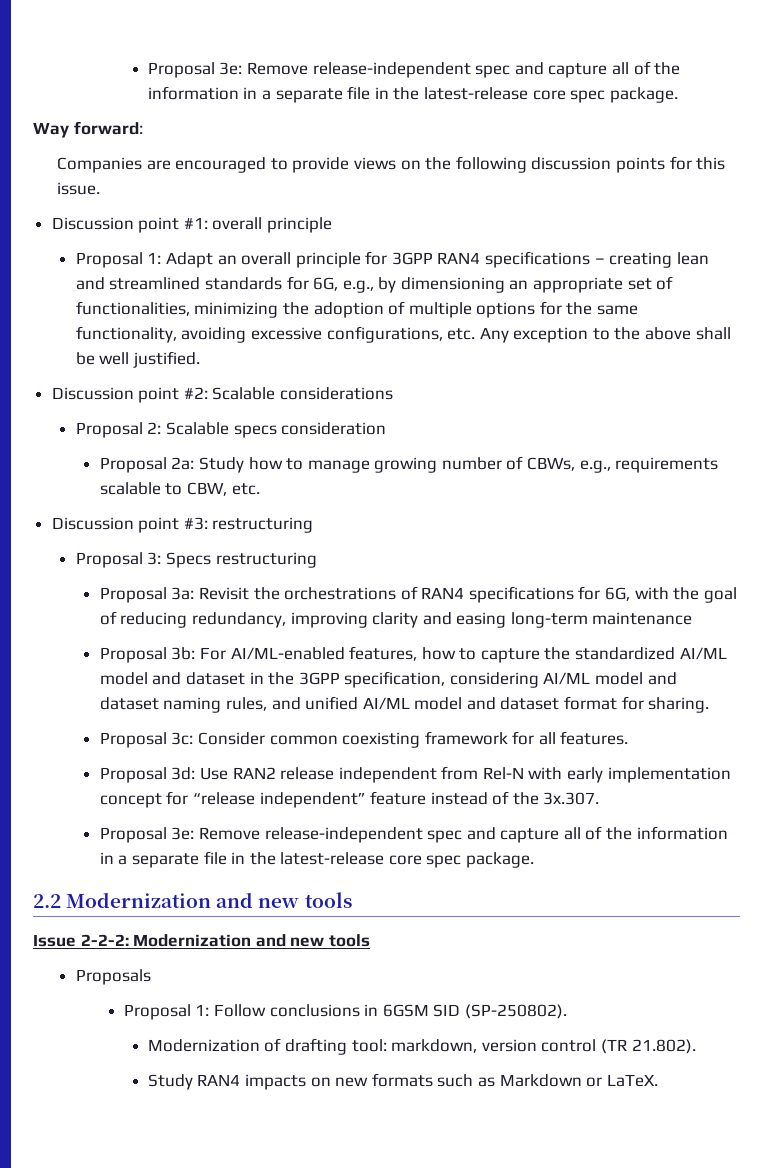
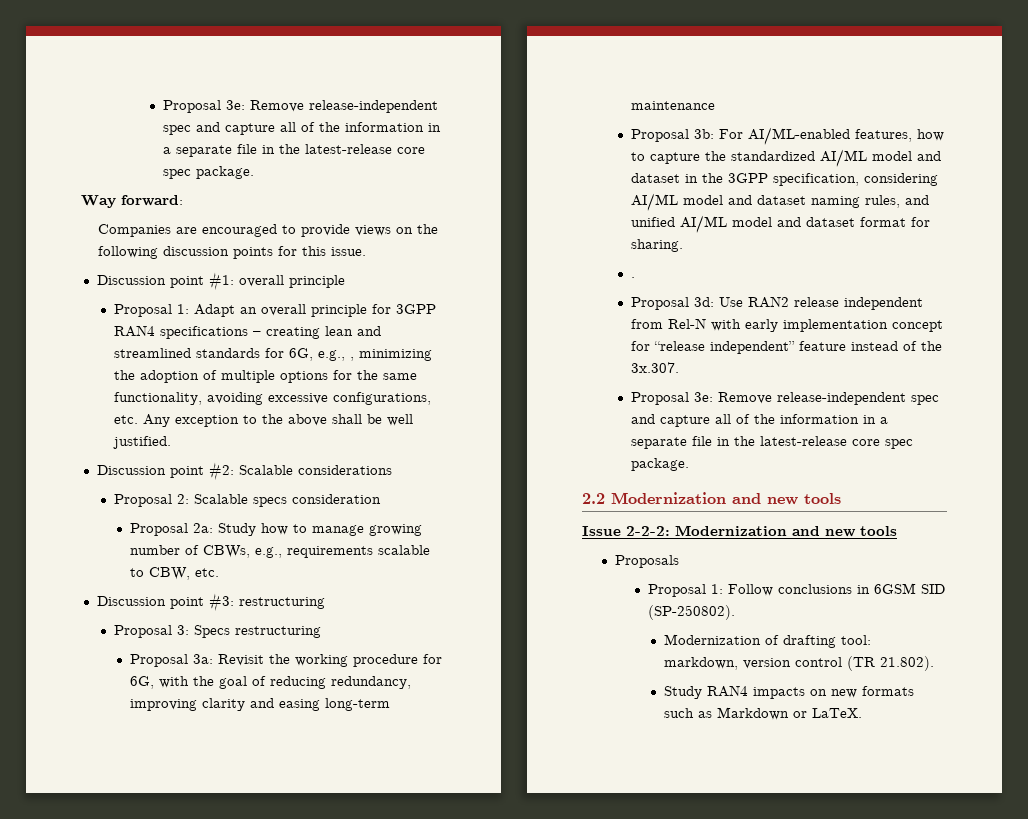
- Proposal 1: Adapt an overall principle for 3GPP RAN4 specifications – creating lean and streamlined standards for 6G, e.g., by dimensioning an appropriate set of functionalities, minimizing the adoption of multiple options for the same functionality, avoiding excessive configurations, etc. Any exception to the above shall be well justified.
+ Proposal 1: Adapt an overall principle for 3GPP RAN4 specifications – creating lean and streamlined standards for 6G, e.g., , minimizing the adoption of multiple options for the same functionality, avoiding excessive configurations, etc. Any exception to the above shall be well justified.
- Proposal 3a: Revisit the orchestrations of RAN4 specifications for 6G, with the goal of reducing redundancy, improving clarity and easing long-term maintenance
+ Proposal 3a: Revisit the working procedure for 6G, with the goal of reducing redundancy, improving clarity and easing long-term maintenance
- Proposal 3c: Consider common coexisting framework for all features.
+ .

